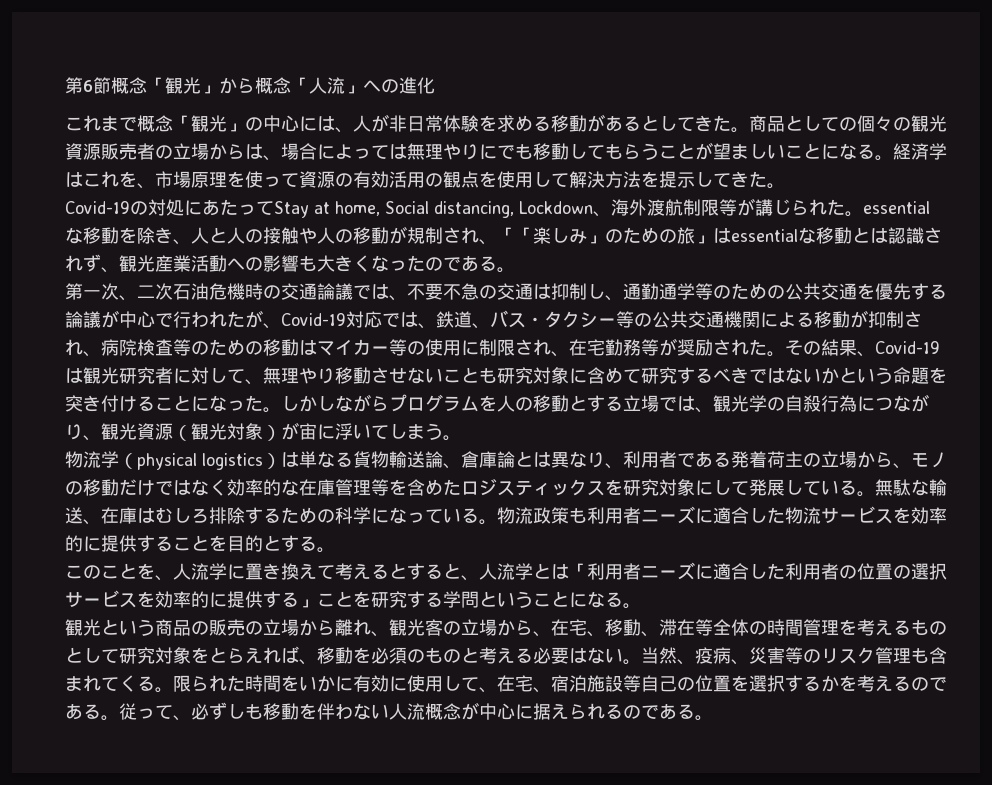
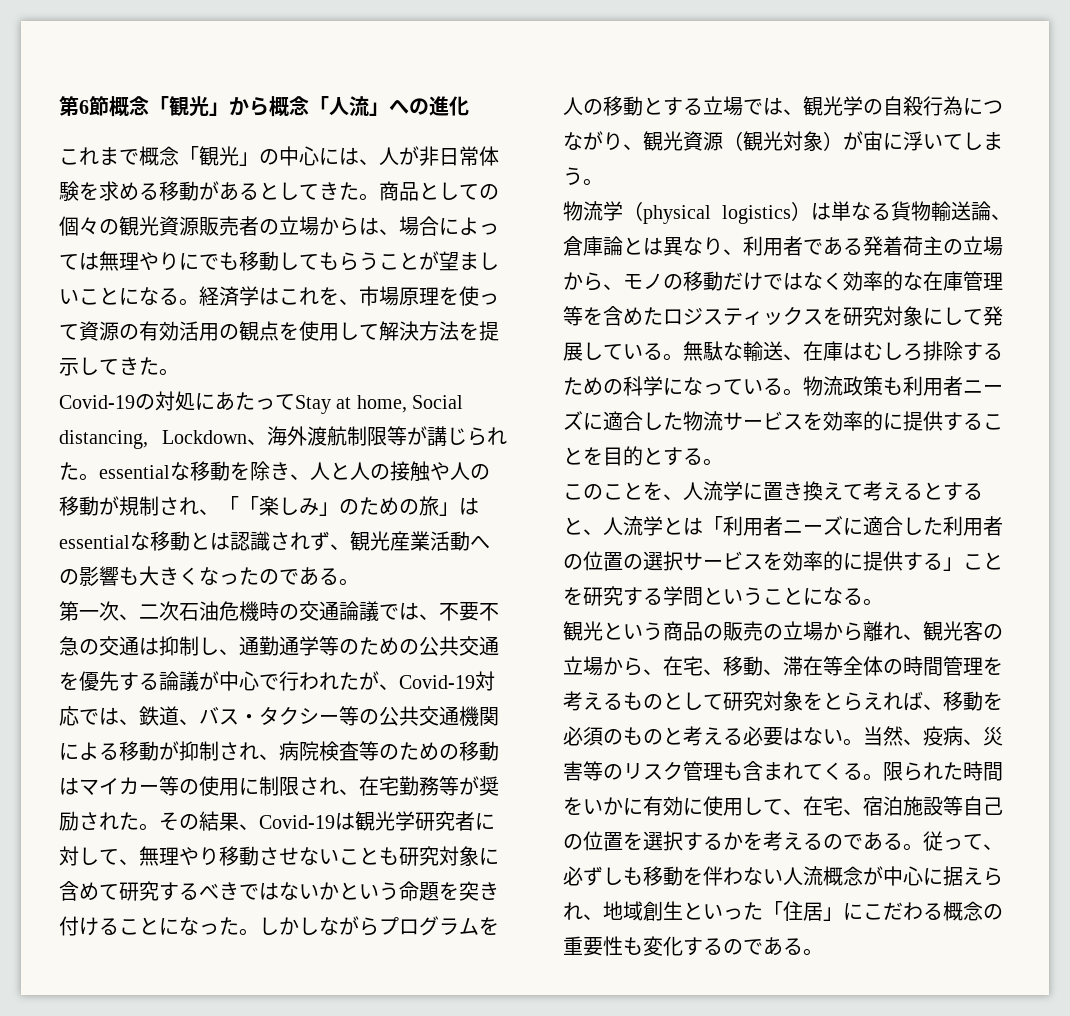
- その結果、Covid-19は観光研究者に対して、無理やり移動させないことも研究対象に含めて研究するべきではないかという命題を突き付けることになった。
+ その結果、Covid-19は観光学研究者に対して、無理やり移動させないことも研究対象に含めて研究するべきではないかという命題を突き付けることになった。
- 従って、必ずしも移動を伴わない人流概念が中心に据えられるのである。
+ 従って、必ずしも移動を伴わない人流概念が中心に据えられ、地域創生といった「住居」にこだわる概念の重要性も変化するのである。

